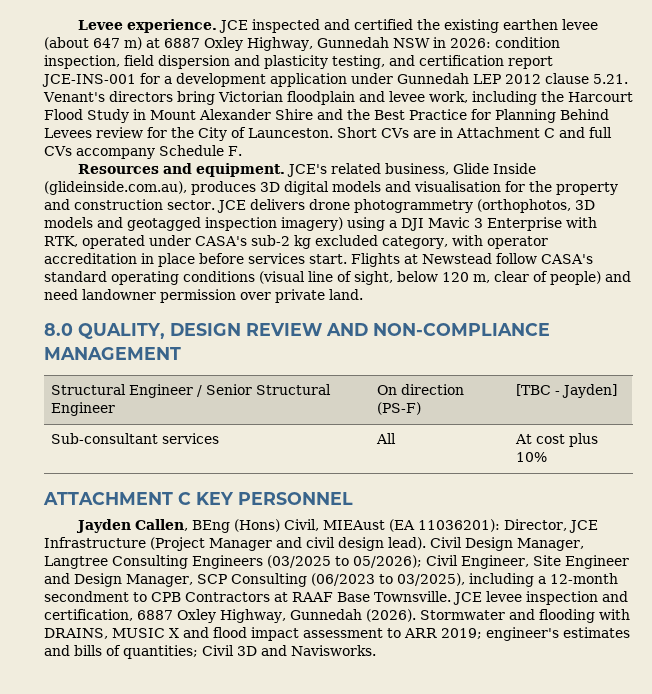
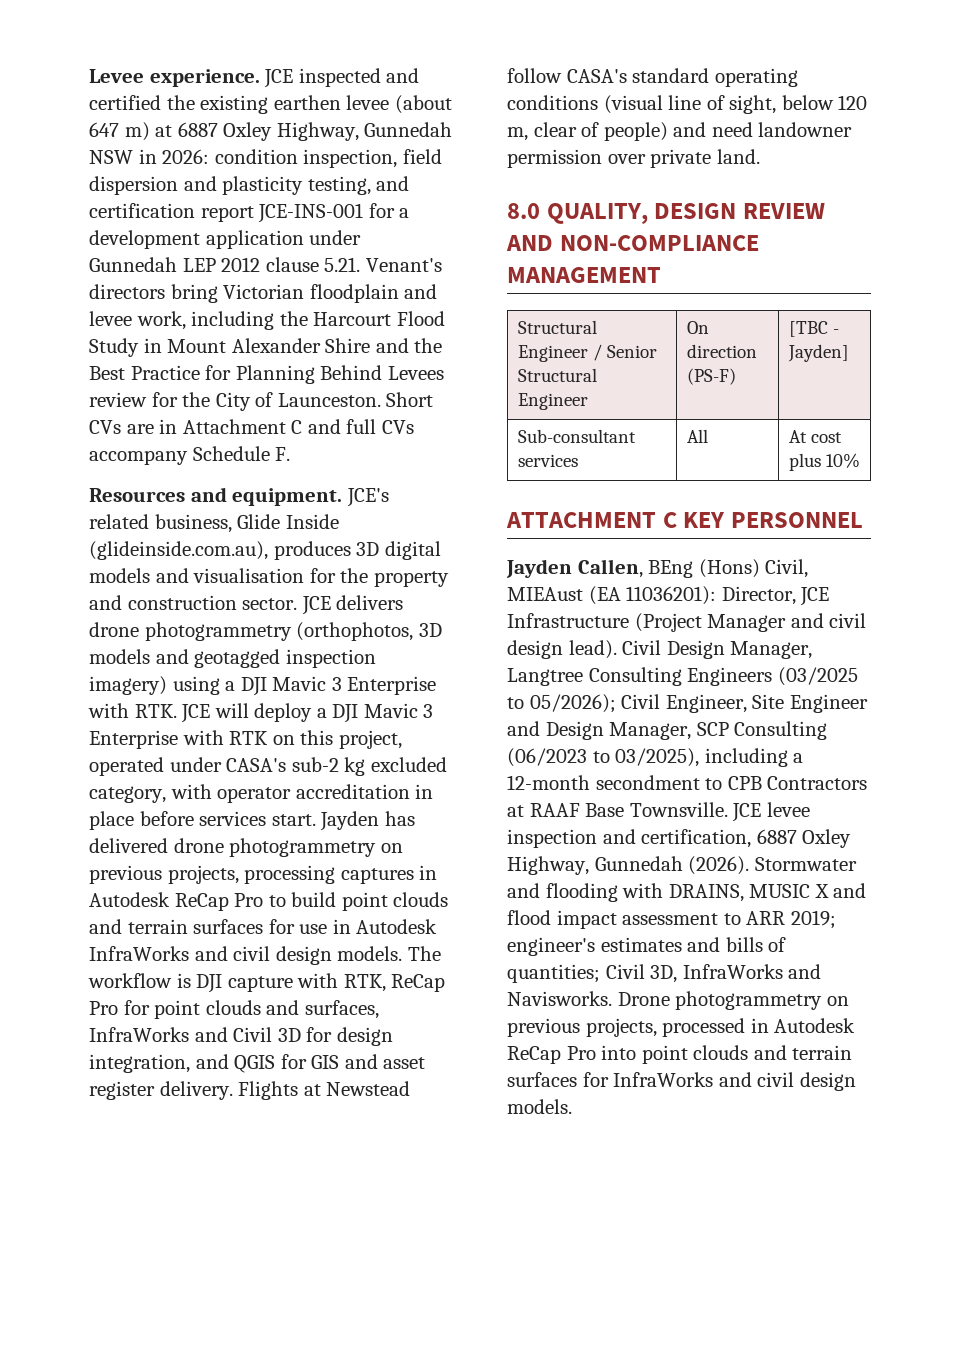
- JCE delivers drone photogrammetry (orthophotos, 3D models and geotagged inspection imagery) using a DJI Mavic 3 Enterprise with RTK, operated under CASA's sub-2 kg excluded category, with operator accreditation in place before services start.
+ JCE delivers drone photogrammetry (orthophotos, 3D models and geotagged inspection imagery) using a DJI Mavic 3 Enterprise with RTK. JCE will deploy a DJI Mavic 3 Enterprise with RTK on this project, operated under CASA's sub-2 kg excluded category, with operator accreditation in place before services start.
+ Jayden has delivered drone photogrammetry on previous projects, processing captures in Autodesk ReCap Pro to build point clouds and terrain surfaces for use in Autodesk InfraWorks and civil design models. The workflow is DJI capture with RTK, ReCap Pro for point clouds and surfaces, InfraWorks and Civil 3D for design integration, and QGIS for GIS and asset register delivery.
- Stormwater and flooding with DRAINS, MUSIC X and flood impact assessment to ARR 2019; engineer's estimates and bills of quantities; Civil 3D and Navisworks.
+ Stormwater and flooding with DRAINS, MUSIC X and flood impact assessment to ARR 2019; engineer's estimates and bills of quantities; Civil 3D, InfraWorks and Navisworks. Drone photogrammetry on previous projects, processed in Autodesk ReCap Pro into point clouds and terrain surfaces for InfraWorks and civil design models.

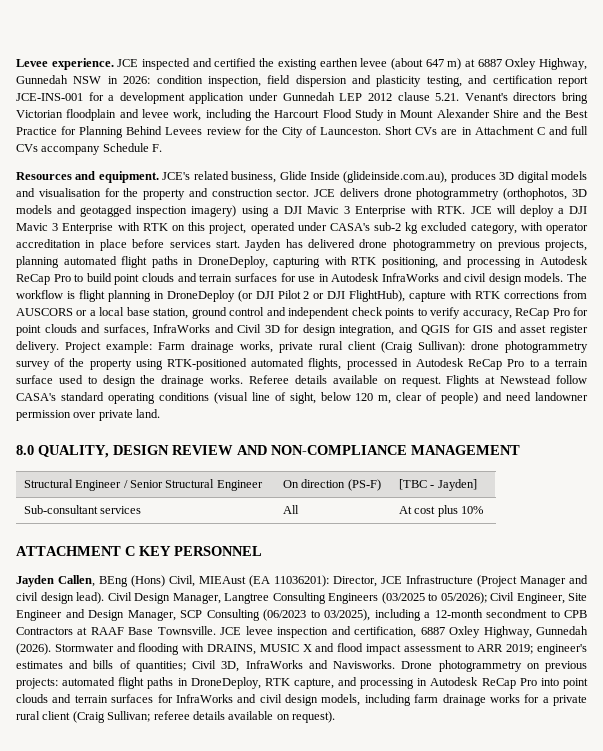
- Jayden has delivered drone photogrammetry on previous projects, processing captures in Autodesk ReCap Pro to build point clouds and terrain surfaces for use in Autodesk InfraWorks and civil design models.
+ Jayden has delivered drone photogrammetry on previous projects, planning automated flight paths in DroneDeploy, capturing with RTK positioning, and processing in Autodesk ReCap Pro to build point clouds and terrain surfaces for use in Autodesk InfraWorks and civil design models.
- The workflow is DJI capture with RTK, ReCap Pro for point clouds and surfaces, InfraWorks and Civil 3D for design integration, and QGIS for GIS and asset register delivery.
+ The workflow is flight planning in DroneDeploy (or DJI Pilot 2 or DJI FlightHub), capture with RTK corrections from AUSCORS or a local base station, ground control and independent check points to verify accuracy, ReCap Pro for point clouds and surfaces, InfraWorks and Civil 3D for design integration, and QGIS for GIS and asset register delivery.
+ Project example: Farm drainage works, private rural client (Craig Sullivan): drone photogrammetry survey of the property using RTK-positioned automated flights, processed in Autodesk ReCap Pro to a terrain surface used to design the drainage works. Referee details available on request.
- Drone photogrammetry on previous projects, processed in Autodesk ReCap Pro into point clouds and terrain surfaces for InfraWorks and civil design models.
+ Drone photogrammetry on previous projects: automated flight paths in DroneDeploy, RTK capture, and processing in Autodesk ReCap Pro into point clouds and terrain surfaces for InfraWorks and civil design models, including farm drainage works for a private rural client (Craig Sullivan; referee details available on request).

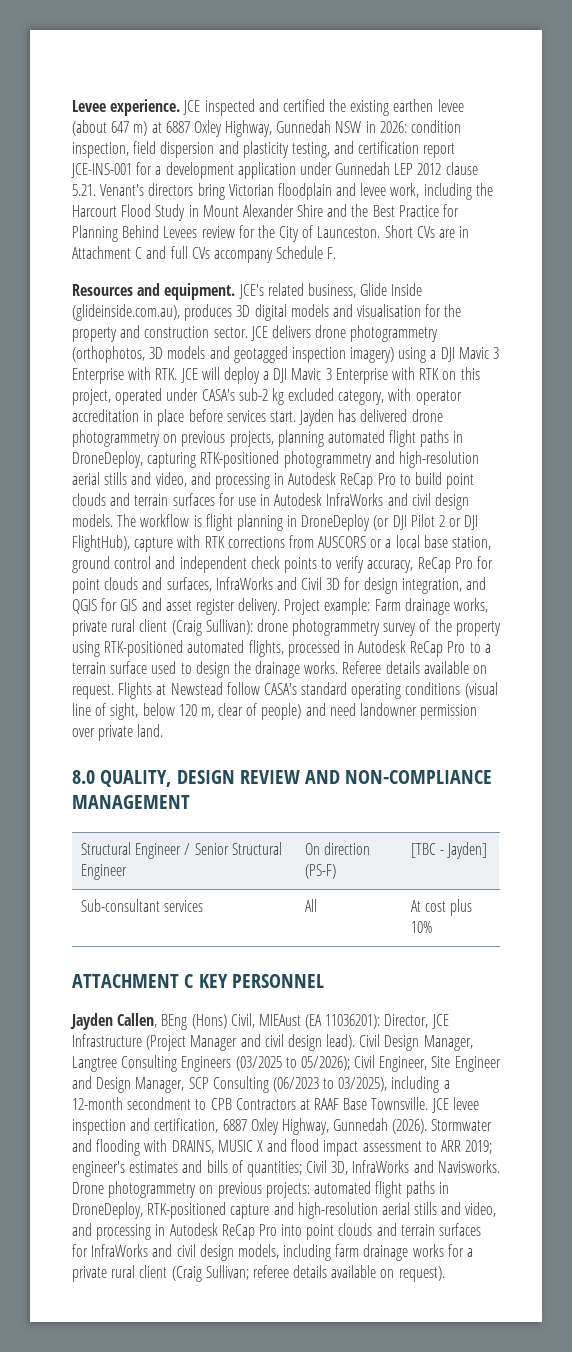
- Jayden has delivered drone photogrammetry on previous projects, planning automated flight paths in DroneDeploy, capturing with RTK positioning, and processing in Autodesk ReCap Pro to build point clouds and terrain surfaces for use in Autodesk InfraWorks and civil design models.
+ Jayden has delivered drone photogrammetry on previous projects, planning automated flight paths in DroneDeploy, capturing RTK-positioned photogrammetry and high-resolution aerial stills and video, and processing in Autodesk ReCap Pro to build point clouds and terrain surfaces for use in Autodesk InfraWorks and civil design models.
- Drone photogrammetry on previous projects: automated flight paths in DroneDeploy, RTK capture, and processing in Autodesk ReCap Pro into point clouds and terrain surfaces for InfraWorks and civil design models, including farm drainage works for a private rural client (Craig Sullivan; referee details available on request).
+ Drone photogrammetry on previous projects: automated flight paths in DroneDeploy, RTK-positioned capture and high-resolution aerial stills and video, and processing in Autodesk ReCap Pro into point clouds and terrain surfaces for InfraWorks and civil design models, including farm drainage works for a private rural client (Craig Sullivan; referee details available on request).

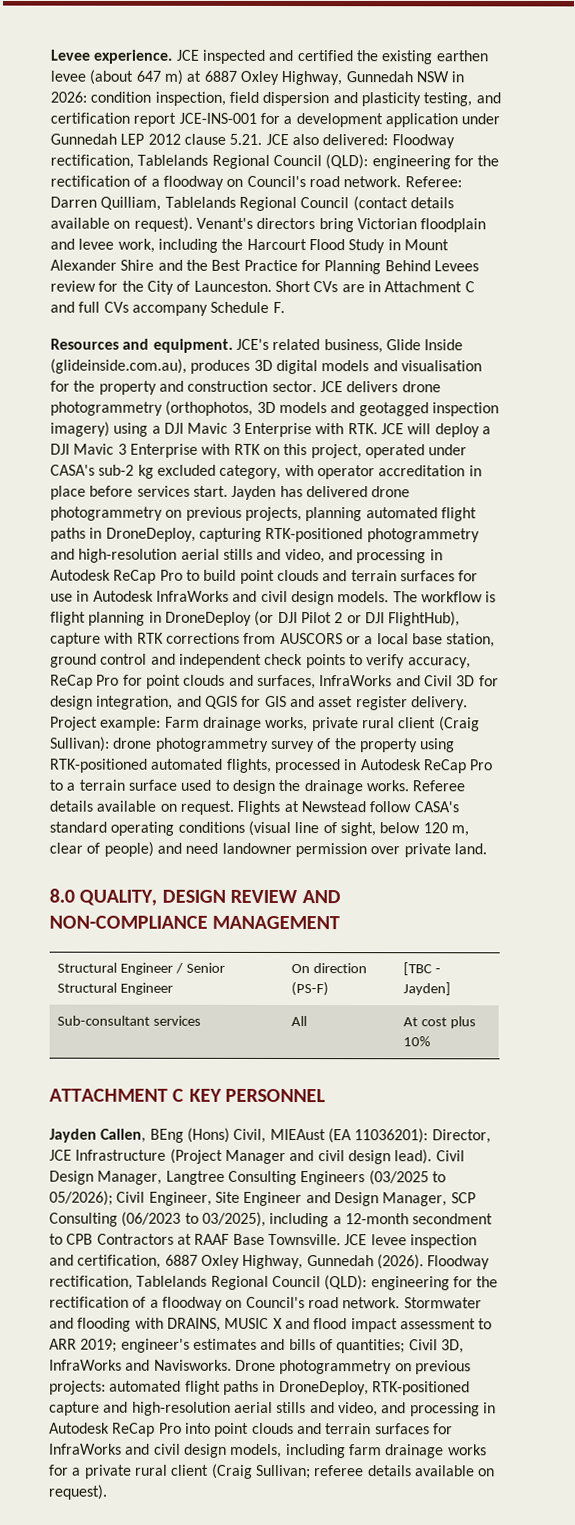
- condition inspection, field dispersion and plasticity testing, and certification report JCE-INS-001 for a development application under Gunnedah LEP 2012 clause 5.21. Venant's directors bring Victorian floodplain and levee work, including the Harcourt Flood Study in Mount Alexander Shire and the Best Practice for Planning Behind Levees review for the City of Launceston.
+ condition inspection, field dispersion and plasticity testing, and certification report JCE-INS-001 for a development application under Gunnedah LEP 2012 clause 5.21. JCE also delivered: Floodway rectification, Tablelands Regional Council (QLD): engineering for the rectification of a floodway on Council's road network. Referee: Darren Quilliam, Tablelands Regional Council (contact details available on request). Venant's directors bring Victorian floodplain and levee work, including the Harcourt Flood Study in Mount Alexander Shire and the Best Practice for Planning Behind Levees review for the City of Launceston.
- JCE levee inspection and certification, 6887 Oxley Highway, Gunnedah (2026).
+ JCE levee inspection and certification, 6887 Oxley Highway, Gunnedah (2026). Floodway rectification, Tablelands Regional Council (QLD): engineering for the rectification of a floodway on Council's road network.

